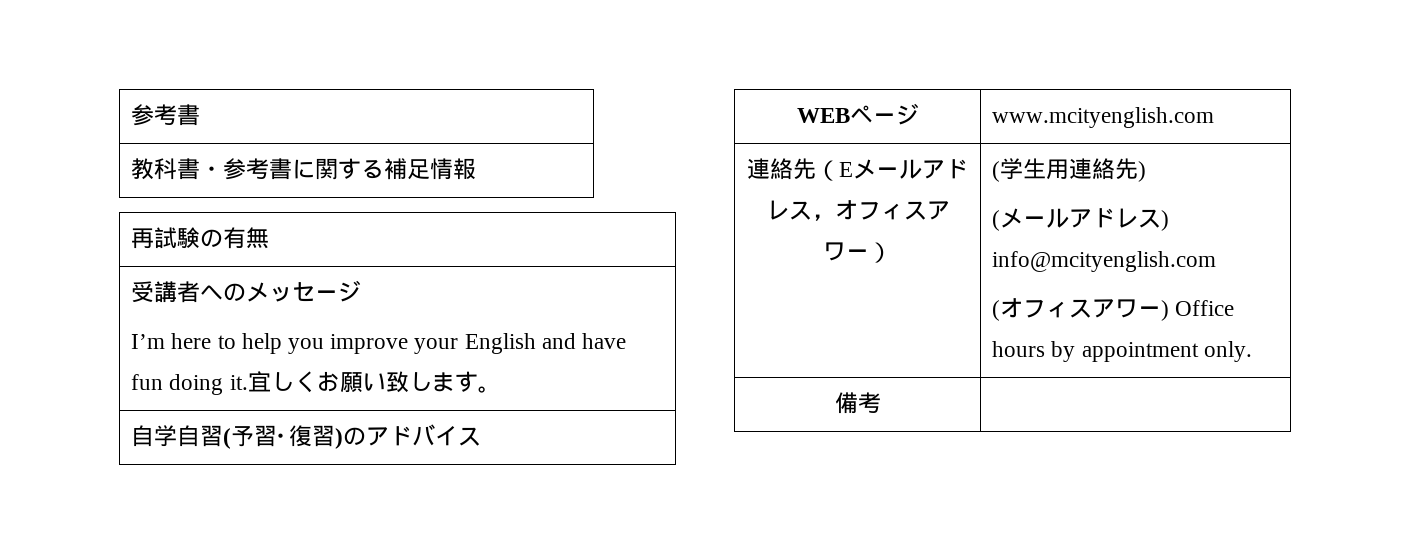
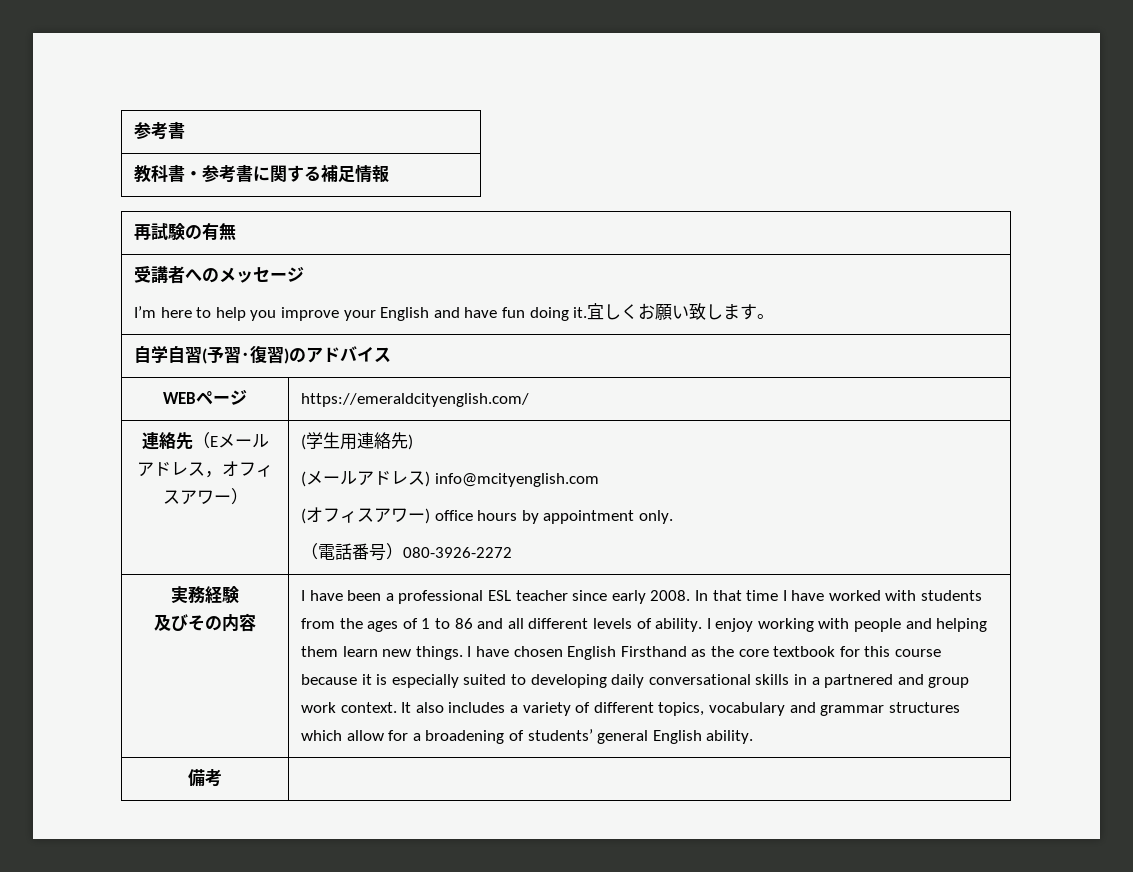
- WEBページ | www.mcityenglish.com
+ WEBページ | https://emeraldcityenglish.com/
  連絡先（Eメールアドレス，オフィスアワー） | (学生用連絡先)
  (メールアドレス) info@mcityenglish.com
- (オフィスアワー) Office hours by appointment only.
+ (オフィスアワー) office hours by appointment only.
+ （電話番号）080-3926-2272
+ 実務経験
+ 及びその内容 | I have been a professional ESL teacher since early 2008. In that time I have worked with students from the ages of 1 to 86 and all different levels of ability. I enjoy working with people and helping them learn new things. I have chosen English Firsthand as the core textbook for this course because it is especially suited to developing daily conversational skills in a partnered and group work context. It also includes a variety of different topics, vocabulary and grammar structures which allow for a broadening of students’ general English ability.

